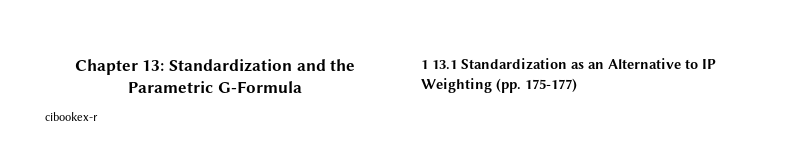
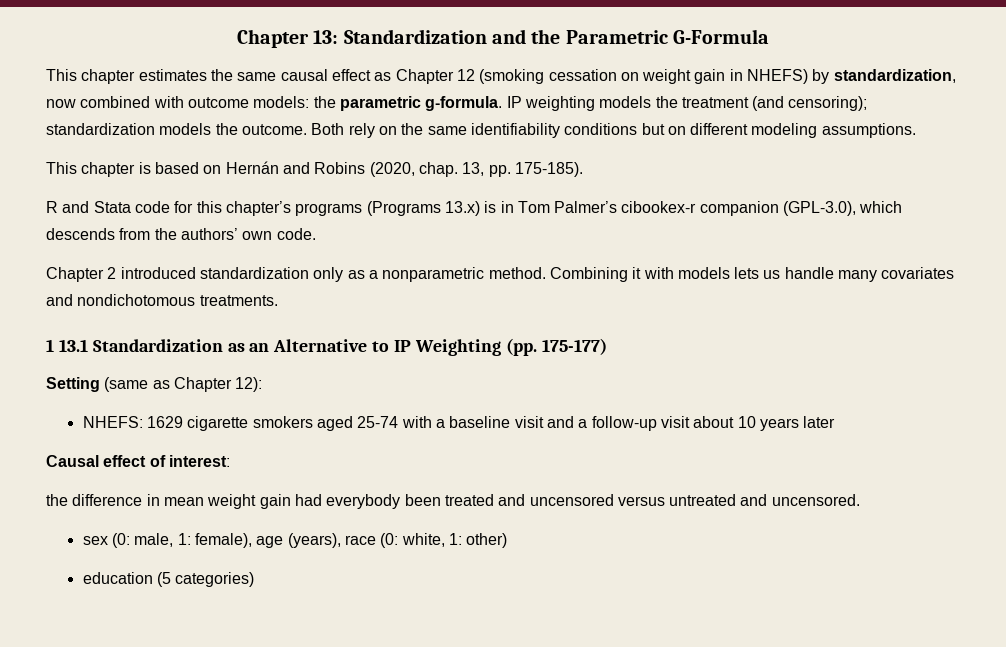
- cibookex-r
+ This chapter estimates the same causal effect as Chapter 12 (smoking cessation on weight gain in NHEFS) by standardization, now combined with outcome models: the parametric g-formula. IP weighting models the treatment (and censoring); standardization models the outcome. Both rely on the same identifiability conditions but on different modeling assumptions.
+ This chapter is based on Hernán and Robins (2020, chap. 13, pp. 175-185).
+ R and Stata code for this chapter’s programs (Programs 13.x) is in Tom Palmer’s cibookex-r companion (GPL-3.0), which descends from the authors’ own code.
+ Chapter 2 introduced standardization only as a nonparametric method. Combining it with models lets us handle many covariates and nondichotomous treatments.
+ Setting (same as Chapter 12):
+ NHEFS: 1629 cigarette smokers aged 25-74 with a baseline visit and a follow-up visit about 10 years later
+ Causal effect of interest:
+ the difference in mean weight gain had everybody been treated and uncensored versus untreated and uncensored.
+ sex (0: male, 1: female), age (years), race (0: white, 1: other)
+ education (5 categories)

